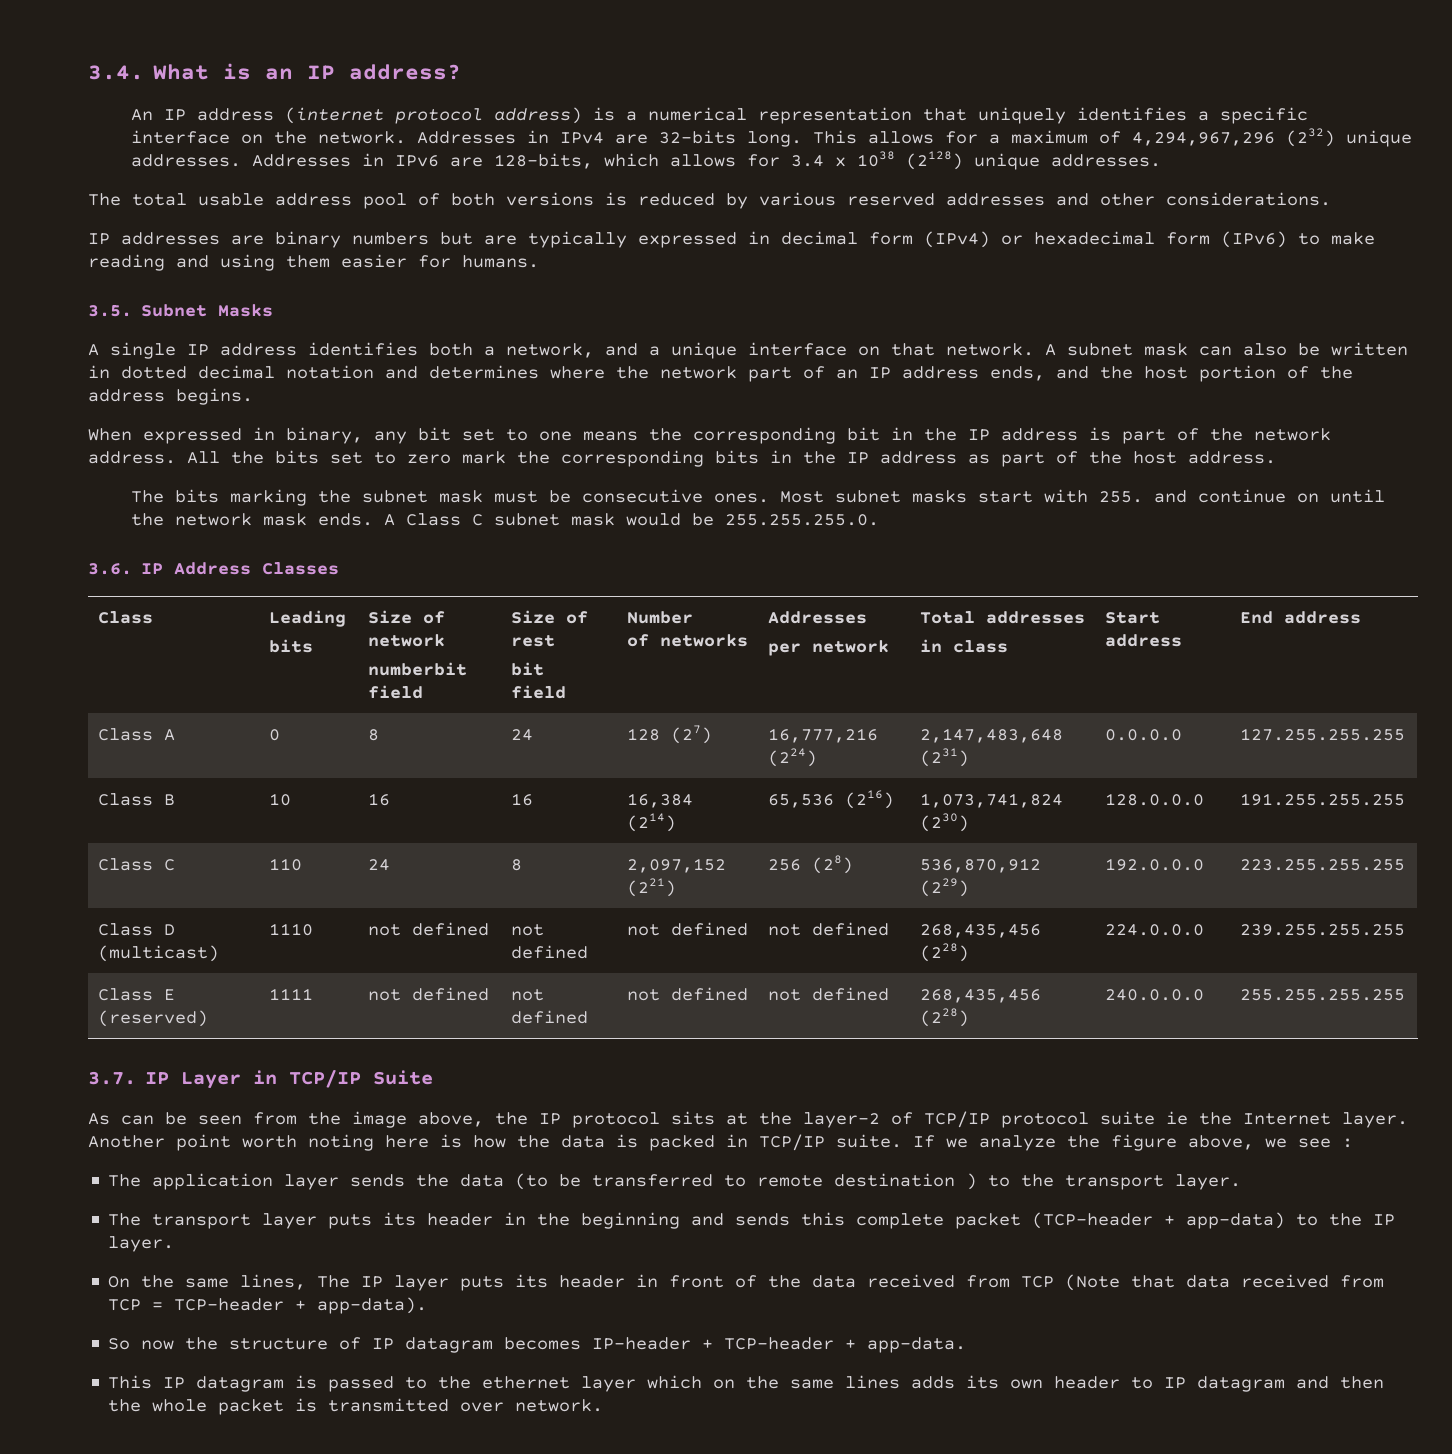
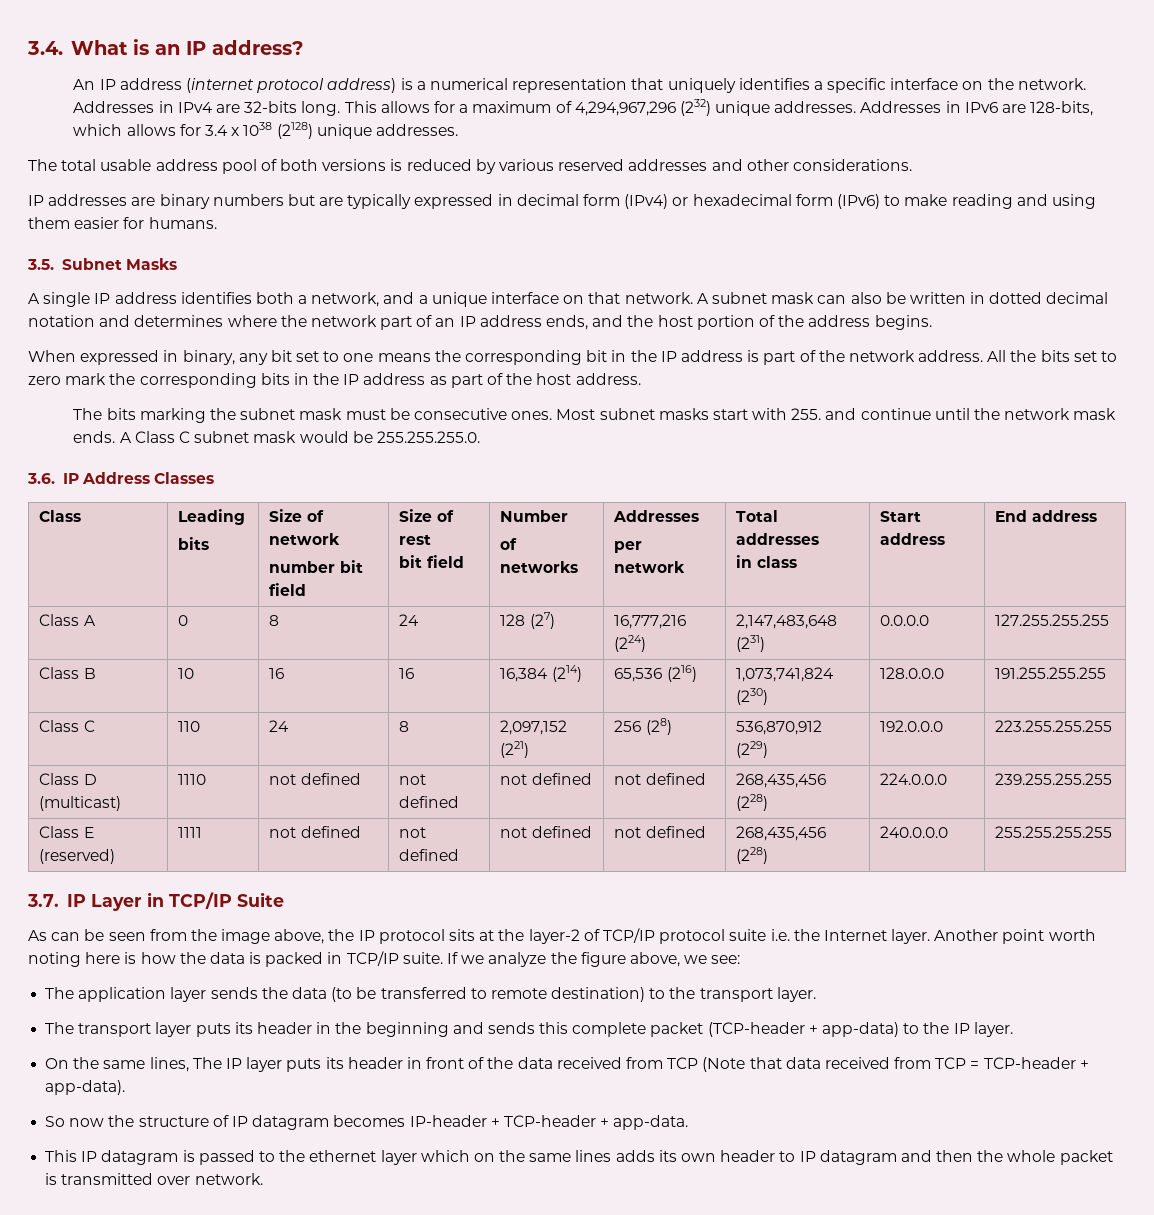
- Most subnet masks start with 255. and continue on until the network mask ends.
+ Most subnet masks start with 255. and continue until the network mask ends.
  Class | Leading
  bits | Size of network
- numberbit field | Size of rest
+ number bit field | Size of rest
- As can be seen from the image above, the IP protocol sits at the layer-2 of TCP/IP protocol suite ie the Internet layer.
+ As can be seen from the image above, the IP protocol sits at the layer-2 of TCP/IP protocol suite i.e. the Internet layer.
- If we analyze the figure above, we see :
+ If we analyze the figure above, we see:
- The application layer sends the data (to be transferred to remote destination ) to the transport layer.
+ The application layer sends the data (to be transferred to remote destination) to the transport layer.

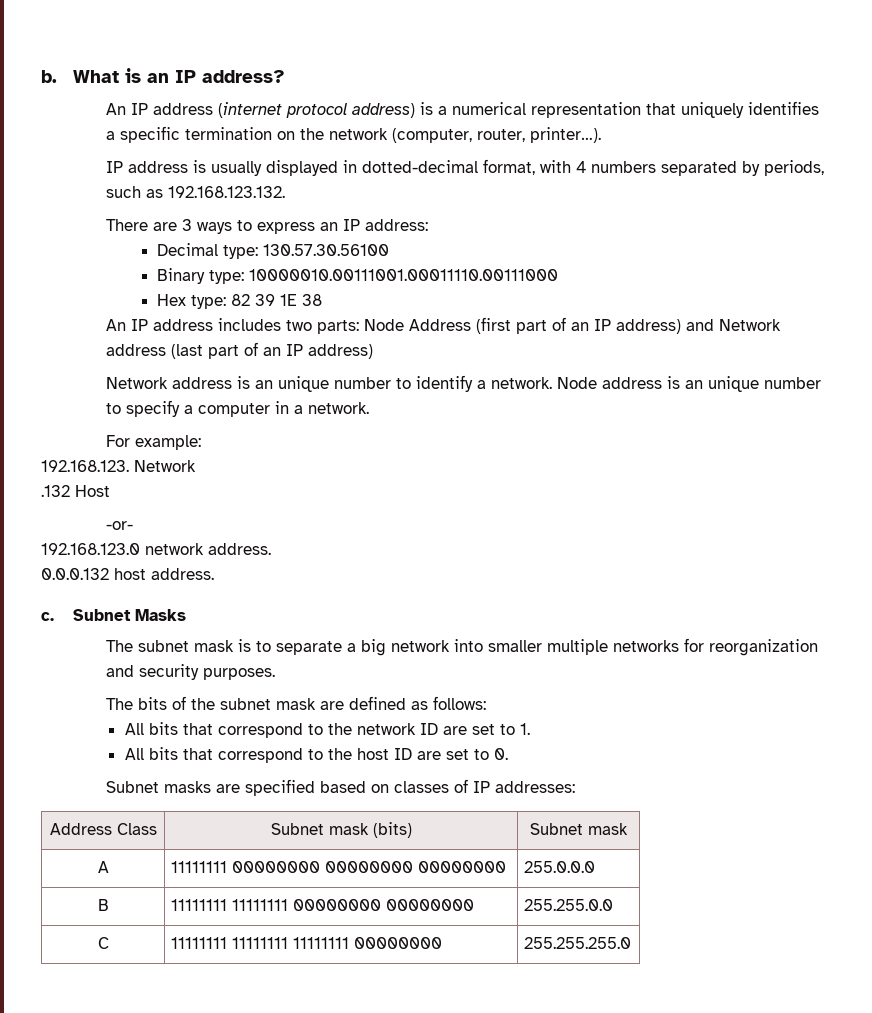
- 3.4. What is an IP address?
+ b. What is an IP address?
- An IP address (internet protocol address) is a numerical representation that uniquely identifies a specific interface on the network. Addresses in IPv4 are 32-bits long. This allows for a maximum of 4,294,967,296 (232) unique addresses. Addresses in IPv6 are 128-bits, which allows for 3.4 x 1038 (2128) unique addresses.
- The total usable address pool of both versions is reduced by various reserved addresses and other considerations.
- IP addresses are binary numbers but are typically expressed in decimal form (IPv4) or hexadecimal form (IPv6) to make reading and using them easier for humans.
- 3.5. Subnet Masks
- A single IP address identifies both a network, and a unique interface on that network. A subnet mask can also be written in dotted decimal notation and determines where the network part of an IP address ends, and the host portion of the address begins.
- When expressed in binary, any bit set to one means the corresponding bit in the IP address is part of the network address. All the bits set to zero mark the corresponding bits in the IP address as part of the host address.
+ An IP address (internet protocol address) is a numerical representation that uniquely identifies a specific termination on the network (computer, router, printer…).
+ IP address is usually displayed in dotted-decimal format, with 4 numbers separated by periods, such as 192.168.123.132.
+ There are 3 ways to express an IP address:
+ Decimal type: 130.57.30.56100
+ Binary type: 10000010.00111001.00011110.00111000
+ Hex type: 82 39 1E 38
+ An IP address includes two parts: Node Address (first part of an IP address) and Network address (last part of an IP address)
+ Network address is an unique number to identify a network. Node address is an unique number to specify a computer in a network.
+ For example:
+ 192.168.123. Network
+ .132 Host
+ -or-
+ 192.168.123.0 network address.
+ 0.0.0.132 host address.
+ c. Subnet Masks
+ The subnet mask is to separate a big network into smaller multiple networks for reorganization and security purposes.
- The bits marking the subnet mask must be consecutive ones. Most subnet masks start with 255. and continue until the network mask ends. A Class C subnet mask would be 255.255.255.0.
- 3.6. IP Address Classes
- Class | Leading
- bits | Size of network
- number bit field | Size of rest
- bit field | Number
- of networks | Addresses
- per network | Total addresses
- in class | Start address | End address
- Class A | 0 | 8 | 24 | 128 (27) | 16,777,216 (224) | 2,147,483,648 (231) | 0.0.0.0 | 127.255.255.255
- Class B | 10 | 16 | 16 | 16,384 (214) | 65,536 (216) | 1,073,741,824 (230) | 128.0.0.0 | 191.255.255.255
- Class C | 110 | 24 | 8 | 2,097,152 (221) | 256 (28) | 536,870,912 (229) | 192.0.0.0 | 223.255.255.255
- Class D (multicast) | 1110 | not defined | not defined | not defined | not defined | 268,435,456 (228) | 224.0.0.0 | 239.255.255.255
- Class E (reserved) | 1111 | not defined | not defined | not defined | not defined | 268,435,456 (228) | 240.0.0.0 | 255.255.255.255
- 3.7. IP Layer in TCP/IP Suite
- As can be seen from the image above, the IP protocol sits at the layer-2 of TCP/IP protocol suite i.e. the Internet layer. Another point worth noting here is how the data is packed in TCP/IP suite. If we analyze the figure above, we see:
- The application layer sends the data (to be transferred to remote destination) to the transport layer.
- The transport layer puts its header in the beginning and sends this complete packet (TCP-header + app-data) to the IP layer.
- On the same lines, The IP layer puts its header in front of the data received from TCP (Note that data received from TCP = TCP-header + app-data).
- So now the structure of IP datagram becomes IP-header + TCP-header + app-data.
- This IP datagram is passed to the ethernet layer which on the same lines adds its own header to IP datagram and then the whole packet is transmitted over network.
+ The bits of the subnet mask are defined as follows:
+ All bits that correspond to the network ID are set to 1.
+ All bits that correspond to the host ID are set to 0.
+ Subnet masks are specified based on classes of IP addresses:
+ Address Class | Subnet mask (bits) | Subnet mask
+ A | 11111111 00000000 00000000 00000000 | 255.0.0.0
+ B | 11111111 11111111 00000000 00000000 | 255.255.0.0
+ C | 11111111 11111111 11111111 00000000 | 255.255.255.0

